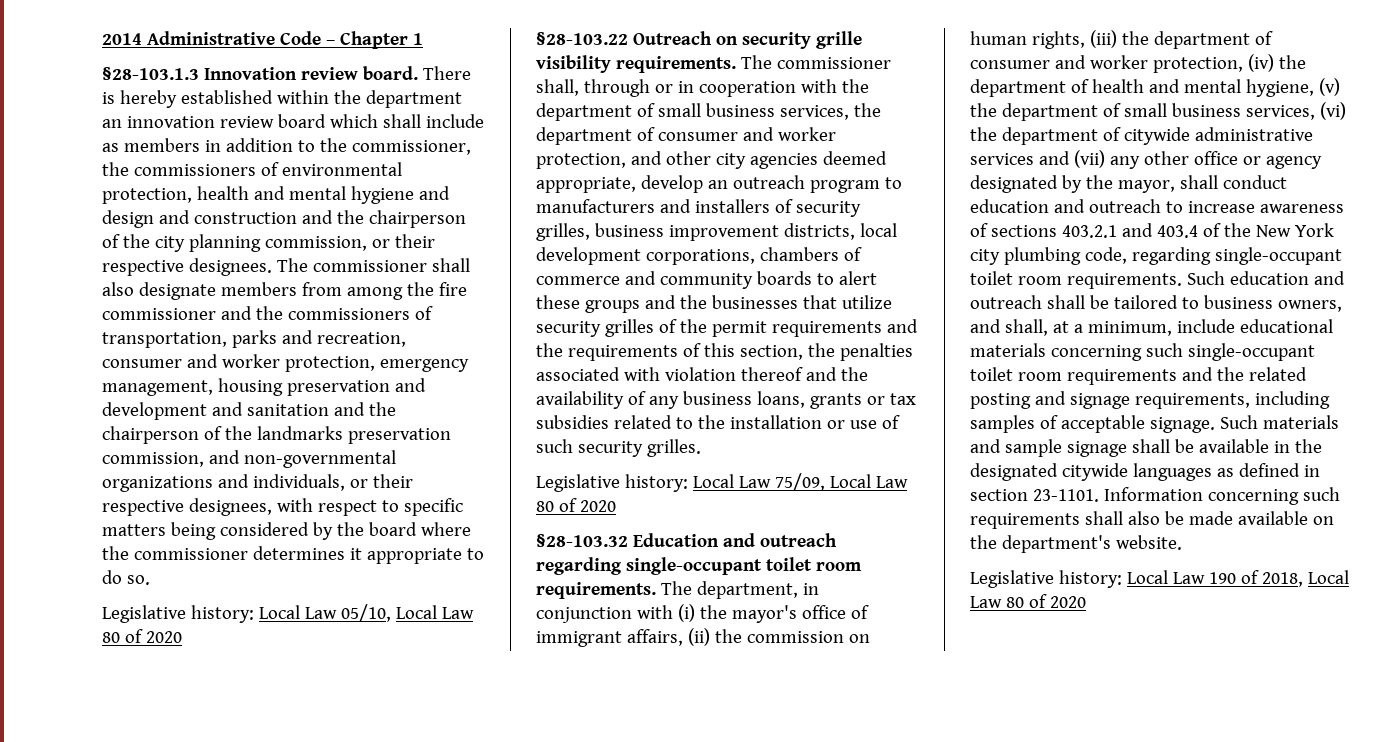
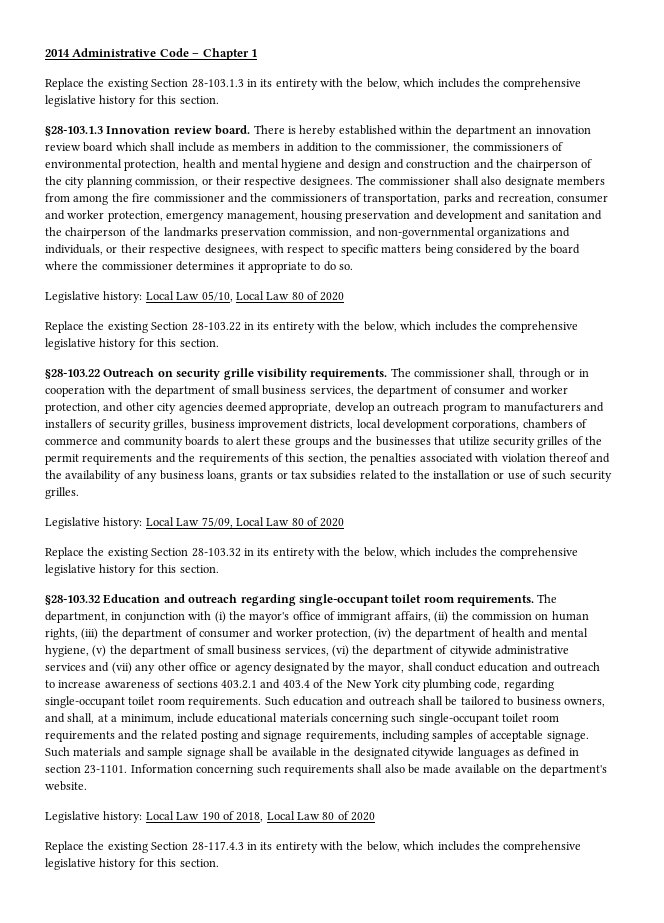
+ Replace the existing Section 28-103.1.3 in its entirety with the below, which includes the comprehensive legislative history for this section.
+ Replace the existing Section 28-103.22 in its entirety with the below, which includes the comprehensive legislative history for this section.
+ Replace the existing Section 28-103.32 in its entirety with the below, which includes the comprehensive legislative history for this section.
+ Replace the existing Section 28-117.4.3 in its entirety with the below, which includes the comprehensive legislative history for this section.

